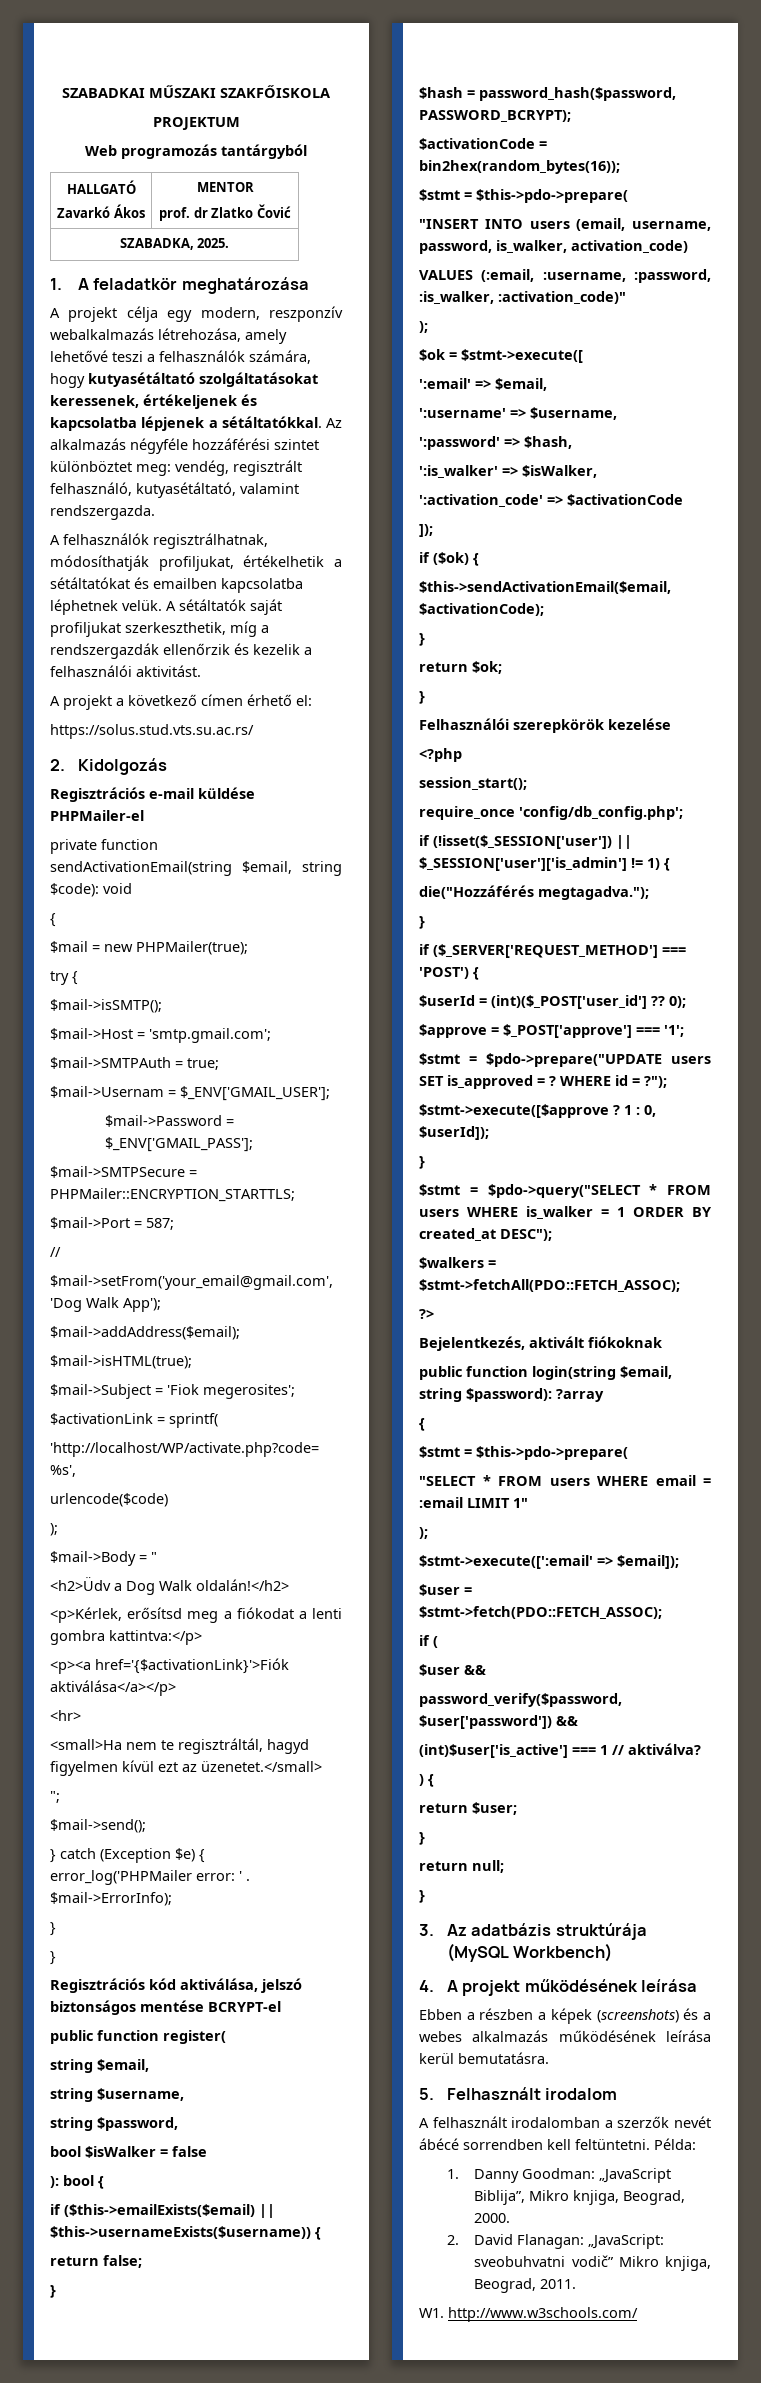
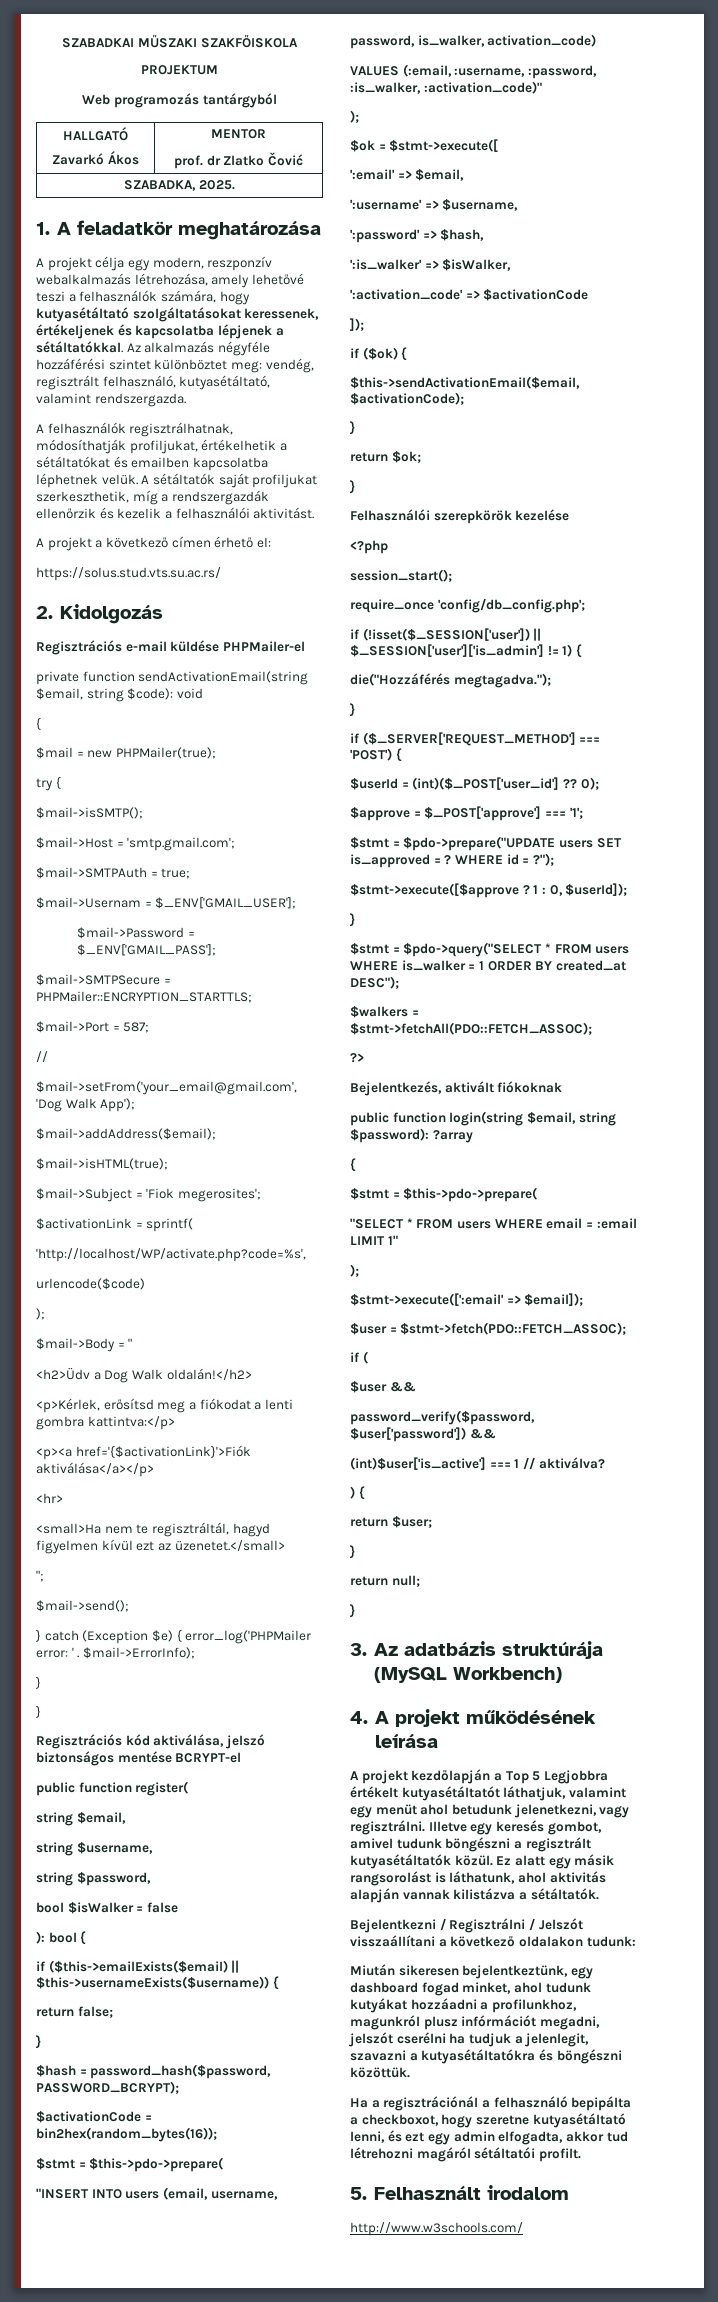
- Ebben a részben a képek (screenshots) és a webes alkalmazás működésének leírása kerül bemutatásra.
+ A projekt kezdőlapján a Top 5 Legjobbra értékelt kutyasétáltatót láthatjuk, valamint egy menüt ahol betudunk jelenetkezni, vagy regisztrálni. Illetve egy keresés gombot, amivel tudunk böngészni a regisztrált kutyasétáltatók közül. Ez alatt egy másik rangsorolást is láthatunk, ahol aktivitás alapján vannak kilistázva a sétáltatók.
+ Bejelentkezni / Regisztrálni / Jelszót visszaállítani a következő oldalakon tudunk:
+ Miután sikeresen bejelentkeztünk, egy dashboard fogad minket, ahol tudunk kutyákat hozzáadni a profilunkhoz, magunkról plusz infórmációt megadni, jelszót cserélni ha tudjuk a jelenlegit, szavazni a kutyasétáltatókra és böngészni közöttük.
+ Ha a regisztrációnál a felhasználó bepipálta a checkboxot, hogy szeretne kutyasétáltató lenni, és ezt egy admin elfogadta, akkor tud létrehozni magáról sétáltatói profilt.
  5. Felhasznált irodalom
- A felhasznált irodalomban a szerzők nevét ábécé sorrendben kell feltüntetni. Példa:
- 1. Danny Goodman: „JavaScript Biblija”, Mikro knjiga, Beograd, 2000.
- 2. David Flanagan: „JavaScript: sveobuhvatni vodič” Mikro knjiga, Beograd, 2011.
- W1. http://www.w3schools.com/
+ http://www.w3schools.com/

